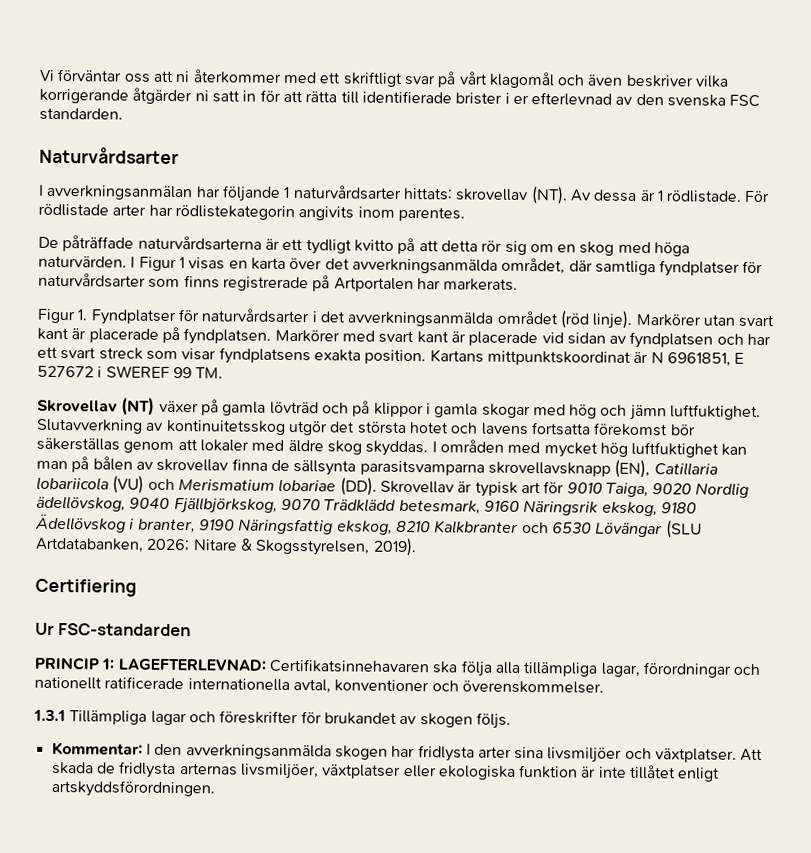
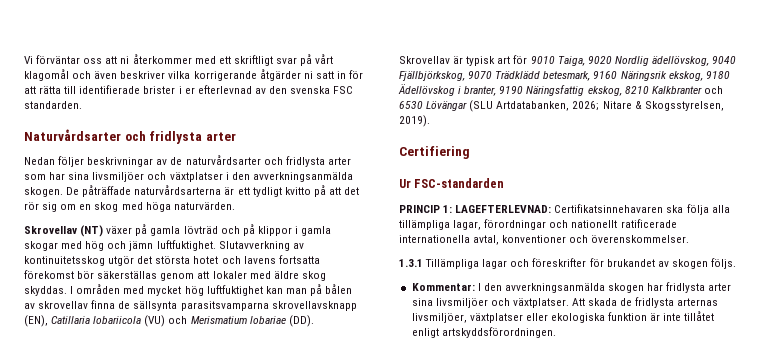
- Naturvårdsarter
- I avverkningsanmälan har följande 1 naturvårdsarter hittats: skrovellav (NT). Av dessa är 1 rödlistade. För rödlistade arter har rödlistekategorin angivits inom parentes.
- De påträffade naturvårdsarterna är ett tydligt kvitto på att detta rör sig om en skog med höga naturvärden. I Figur 1 visas en karta över det avverkningsanmälda området, där samtliga fyndplatser för naturvårdsarter som finns registrerade på Artportalen har markerats.
- Figur 1. Fyndplatser för naturvårdsarter i det avverkningsanmälda området (röd linje). Markörer utan svart kant är placerade på fyndplatsen. Markörer med svart kant är placerade vid sidan av fyndplatsen och har ett svart streck som visar fyndplatsens exakta position. Kartans mittpunktskoordinat är N 6961851, E 527672 i SWEREF 99 TM.
+ Naturvårdsarter och fridlysta arter
+ Nedan följer beskrivningar av de naturvårdsarter och fridlysta arter som har sina livsmiljöer och växtplatser i den avverkningsanmälda skogen. De påträffade naturvårdsarterna är ett tydligt kvitto på att det rör sig om en skog med höga naturvärden.

